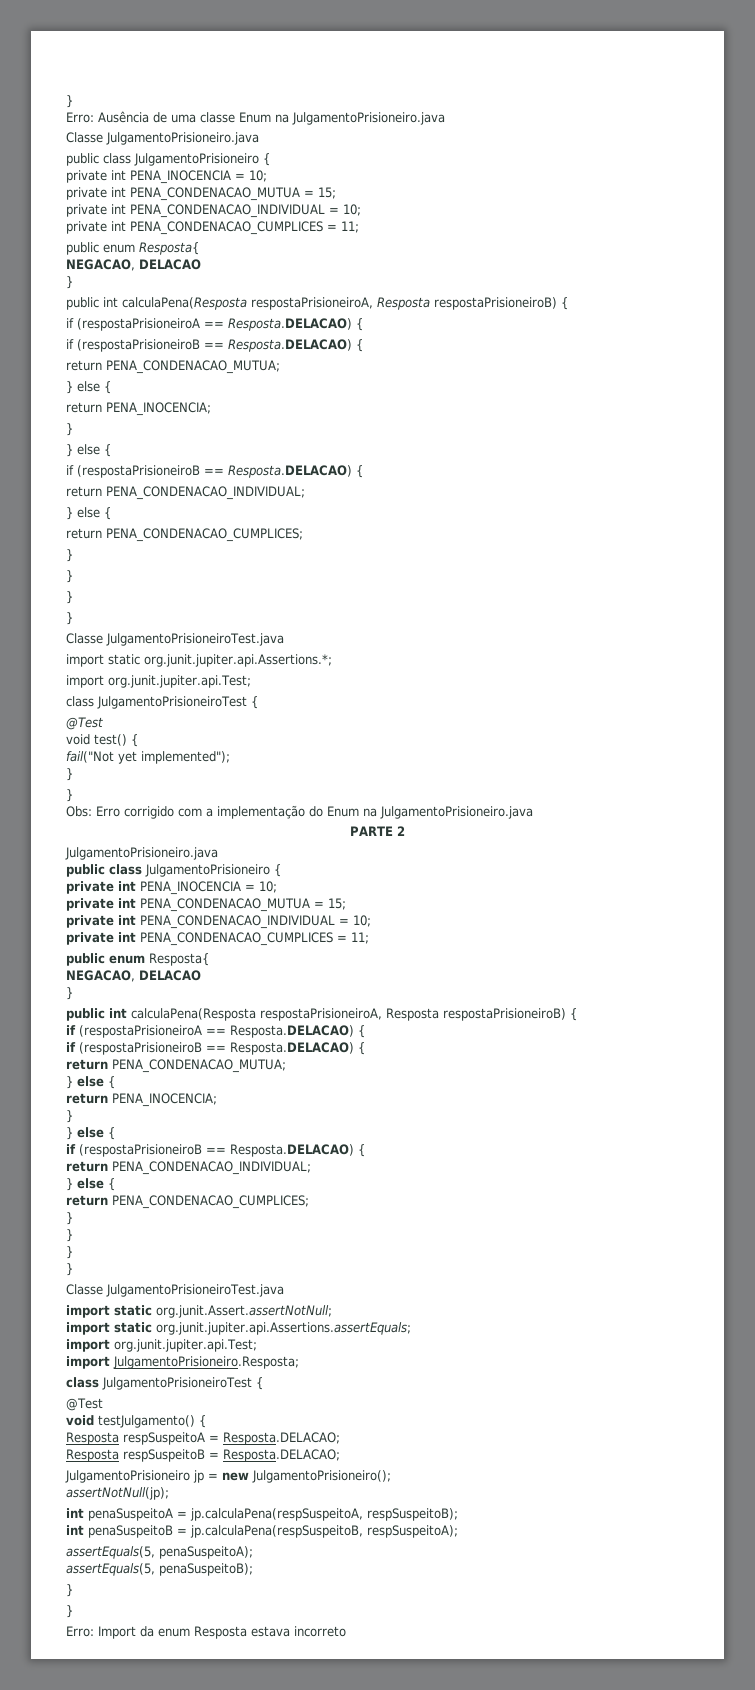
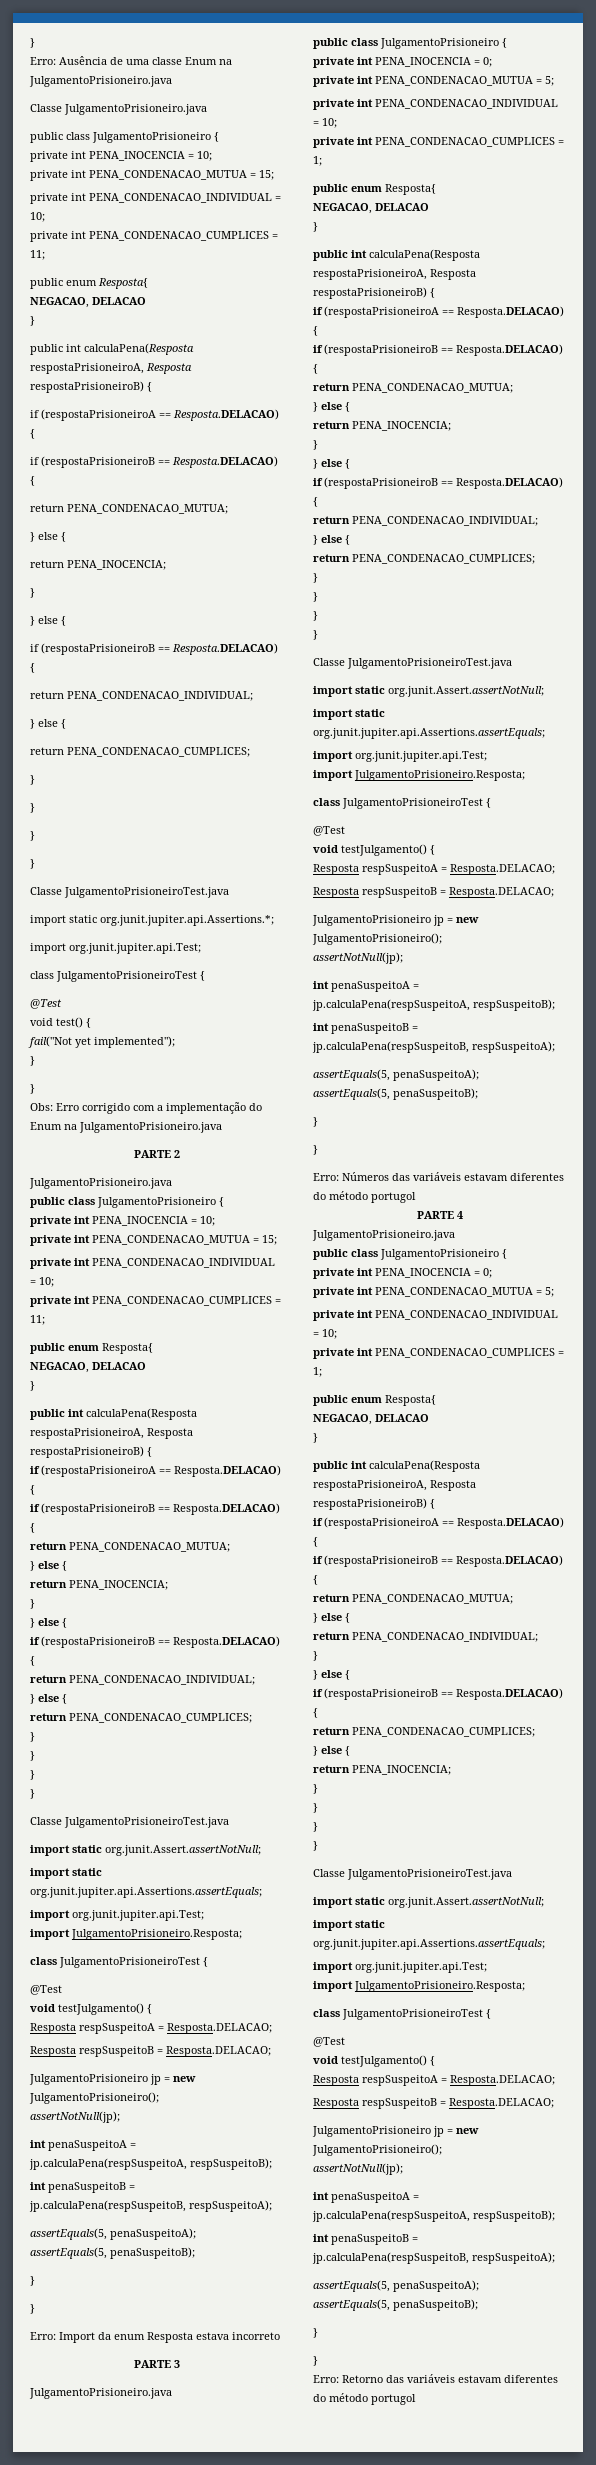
+ PARTE 3
+ JulgamentoPrisioneiro.java
+ public class JulgamentoPrisioneiro {
+ private int PENA_INOCENCIA = 0;
+ private int PENA_CONDENACAO_MUTUA = 5;
+ private int PENA_CONDENACAO_INDIVIDUAL = 10;
+ private int PENA_CONDENACAO_CUMPLICES = 1;
+ public enum Resposta{
+ NEGACAO, DELACAO
+ }
+ public int calculaPena(Resposta respostaPrisioneiroA, Resposta respostaPrisioneiroB) {
+ if (respostaPrisioneiroA == Resposta.DELACAO) {
+ if (respostaPrisioneiroB == Resposta.DELACAO) {
+ return PENA_CONDENACAO_MUTUA;
+ } else {
+ return PENA_INOCENCIA;
+ }
+ } else {
+ if (respostaPrisioneiroB == Resposta.DELACAO) {
+ return PENA_CONDENACAO_INDIVIDUAL;
+ } else {
+ return PENA_CONDENACAO_CUMPLICES;
+ }
+ }
+ }
+ }
+ Classe JulgamentoPrisioneiroTest.java
+ import static org.junit.Assert.assertNotNull;
+ import static org.junit.jupiter.api.Assertions.assertEquals;
+ import org.junit.jupiter.api.Test;
+ import JulgamentoPrisioneiro.Resposta;
+ class JulgamentoPrisioneiroTest {
+ @Test
+ void testJulgamento() {
+ Resposta respSuspeitoA = Resposta.DELACAO;
+ Resposta respSuspeitoB = Resposta.DELACAO;
+ JulgamentoPrisioneiro jp = new JulgamentoPrisioneiro();
+ assertNotNull(jp);
+ int penaSuspeitoA = jp.calculaPena(respSuspeitoA, respSuspeitoB);
+ int penaSuspeitoB = jp.calculaPena(respSuspeitoB, respSuspeitoA);
+ assertEquals(5, penaSuspeitoA);
+ assertEquals(5, penaSuspeitoB);
+ }
+ }
+ Erro: Números das variáveis estavam diferentes do método portugol
+ PARTE 4
+ JulgamentoPrisioneiro.java
+ public class JulgamentoPrisioneiro {
+ private int PENA_INOCENCIA = 0;
+ private int PENA_CONDENACAO_MUTUA = 5;
+ private int PENA_CONDENACAO_INDIVIDUAL = 10;
+ private int PENA_CONDENACAO_CUMPLICES = 1;
+ public enum Resposta{
+ NEGACAO, DELACAO
+ }
+ public int calculaPena(Resposta respostaPrisioneiroA, Resposta respostaPrisioneiroB) {
+ if (respostaPrisioneiroA == Resposta.DELACAO) {
+ if (respostaPrisioneiroB == Resposta.DELACAO) {
+ return PENA_CONDENACAO_MUTUA;
+ } else {
+ return PENA_CONDENACAO_INDIVIDUAL;
+ }
+ } else {
+ if (respostaPrisioneiroB == Resposta.DELACAO) {
+ return PENA_CONDENACAO_CUMPLICES;
+ } else {
+ return PENA_INOCENCIA;
+ }
+ }
+ }
+ }
+ Classe JulgamentoPrisioneiroTest.java
+ import static org.junit.Assert.assertNotNull;
+ import static org.junit.jupiter.api.Assertions.assertEquals;
+ import org.junit.jupiter.api.Test;
+ import JulgamentoPrisioneiro.Resposta;
+ class JulgamentoPrisioneiroTest {
+ @Test
+ void testJulgamento() {
+ Resposta respSuspeitoA = Resposta.DELACAO;
+ Resposta respSuspeitoB = Resposta.DELACAO;
+ JulgamentoPrisioneiro jp = new JulgamentoPrisioneiro();
+ assertNotNull(jp);
+ int penaSuspeitoA = jp.calculaPena(respSuspeitoA, respSuspeitoB);
+ int penaSuspeitoB = jp.calculaPena(respSuspeitoB, respSuspeitoA);
+ assertEquals(5, penaSuspeitoA);
+ assertEquals(5, penaSuspeitoB);
+ }
+ }
+ Erro: Retorno das variáveis estavam diferentes do método portugol

